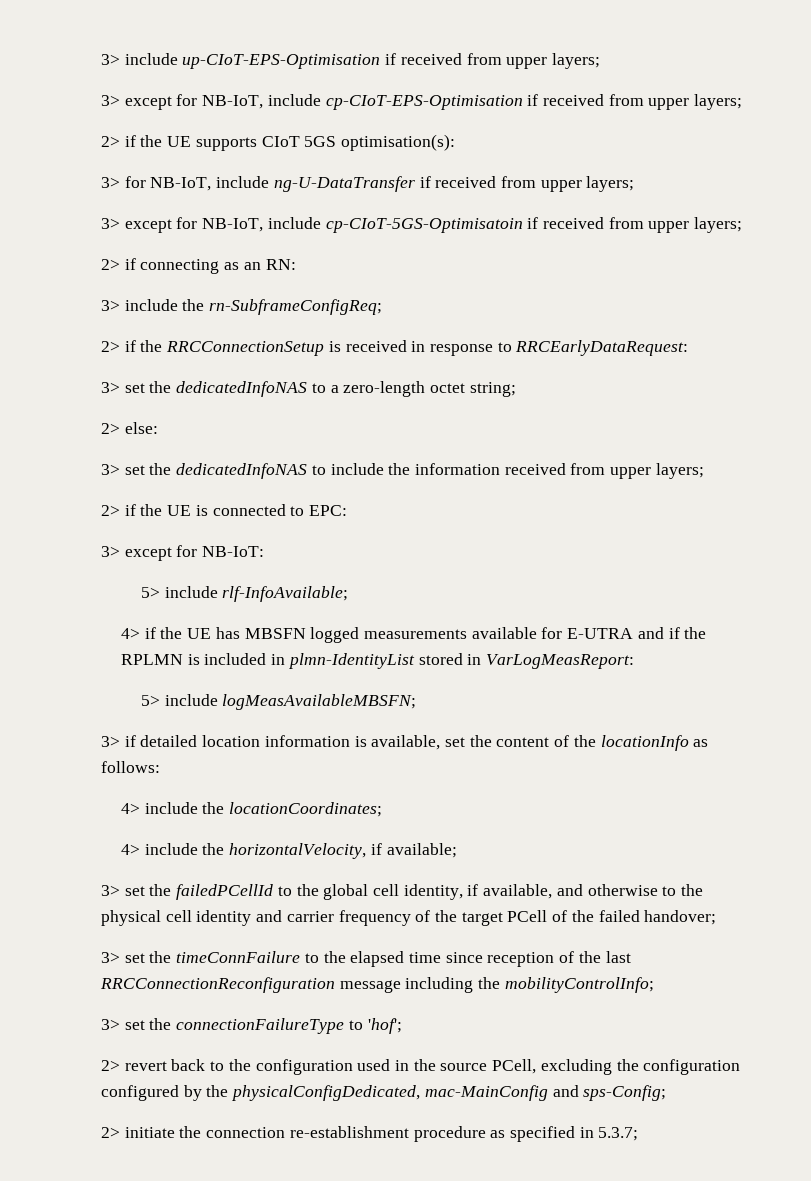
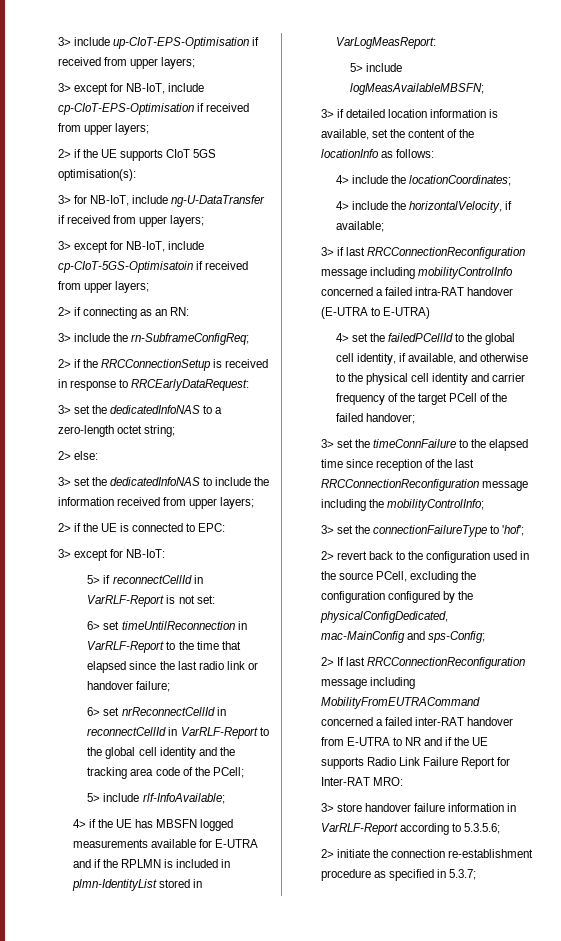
+ 5> if reconnectCellId in VarRLF-Report is not set:
+ 6> set timeUntilReconnection in VarRLF-Report to the time that elapsed since the last radio link or handover failure;
+ 6> set nrReconnectCellId in reconnectCellId in VarRLF-Report to the global cell identity and the tracking area code of the PCell;
- 3> set the failedPCellId to the global cell identity, if available, and otherwise to the physical cell identity and carrier frequency of the target PCell of the failed handover;
+ 3> if last RRCConnectionReconfiguration message including mobilityControlInfo concerned a failed intra-RAT handover (E-UTRA to E-UTRA)
+ 4> set the failedPCellId to the global cell identity, if available, and otherwise to the physical cell identity and carrier frequency of the target PCell of the failed handover;
+ 2> If last RRCConnectionReconfiguration message including MobilityFromEUTRACommand concerned a failed inter-RAT handover from E-UTRA to NR and if the UE supports Radio Link Failure Report for Inter-RAT MRO:
+ 3> store handover failure information in VarRLF-Report according to 5.3.5.6;

